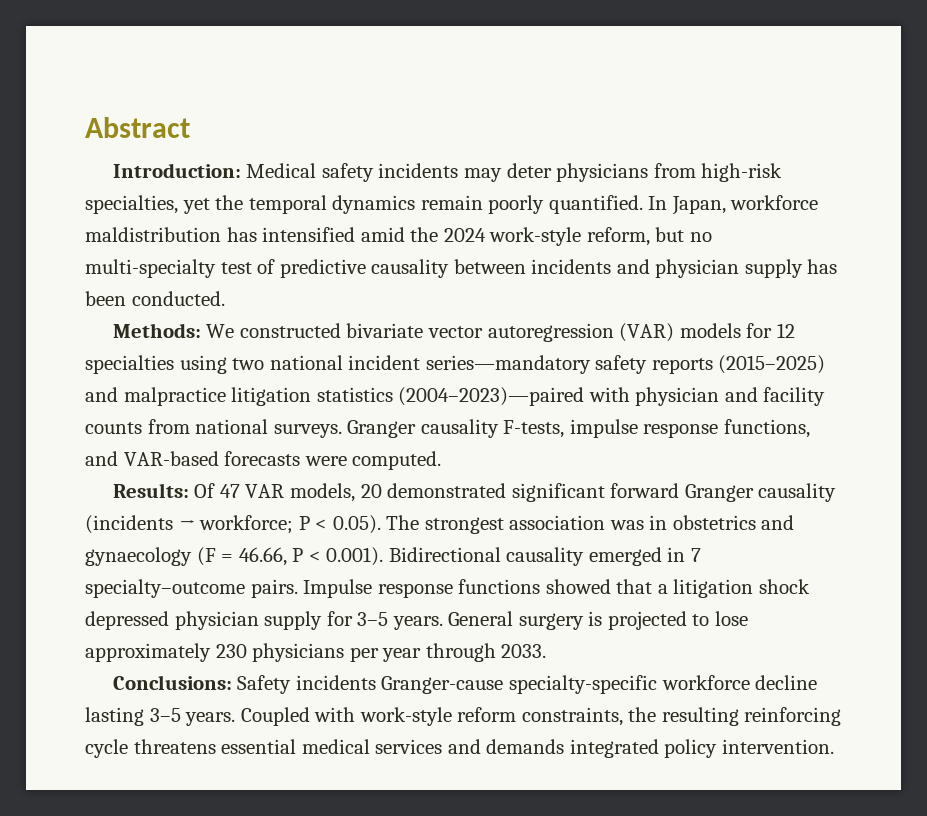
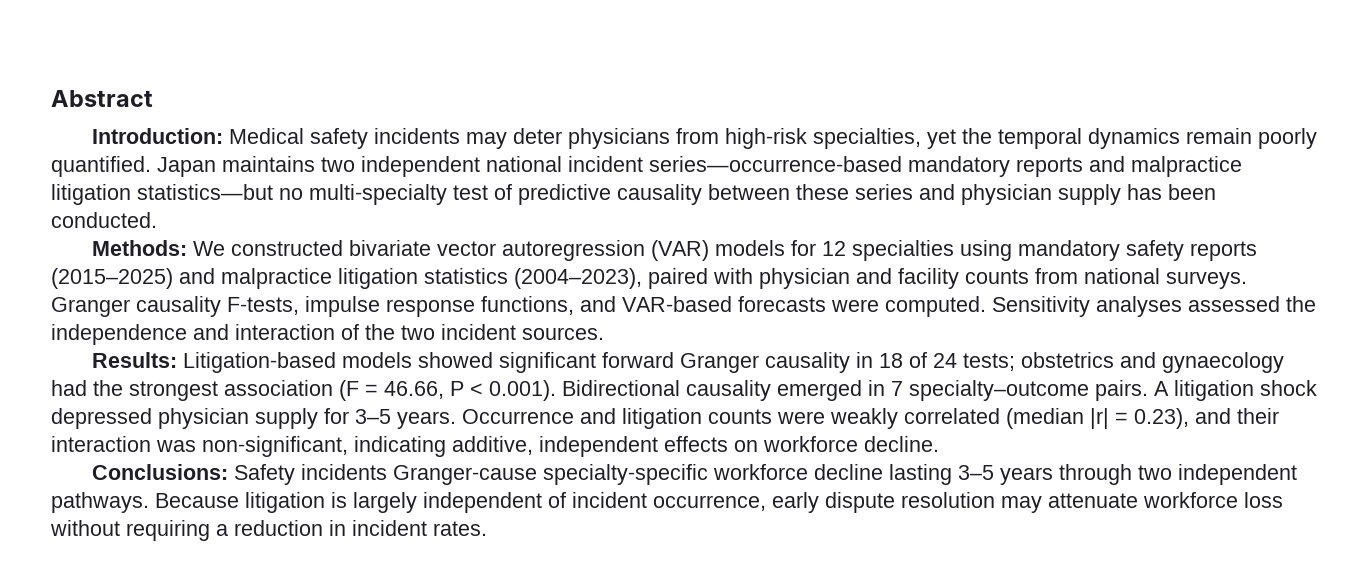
- In Japan, workforce maldistribution has intensified amid the 2024 work-style reform, but no multi-specialty test of predictive causality between incidents and physician supply has been conducted.
+ Japan maintains two independent national incident series—occurrence-based mandatory reports and malpractice litigation statistics—but no multi-specialty test of predictive causality between these series and physician supply has been conducted.
- Methods: We constructed bivariate vector autoregression (VAR) models for 12 specialties using two national incident series—mandatory safety reports (2015–2025) and malpractice litigation statistics (2004–2023)—paired with physician and facility counts from national surveys.
+ Methods: We constructed bivariate vector autoregression (VAR) models for 12 specialties using mandatory safety reports (2015–2025) and malpractice litigation statistics (2004–2023), paired with physician and facility counts from national surveys.
- Granger causality F-tests, impulse response functions, and VAR-based forecasts were computed.
- Results: Of 47 VAR models, 20 demonstrated significant forward Granger causality (incidents → workforce; P < 0.05). The strongest association was in obstetrics and gynaecology (F = 46.66, P < 0.001). Bidirectional causality emerged in 7 specialty–outcome pairs.
+ Granger causality F-tests, impulse response functions, and VAR-based forecasts were computed. Sensitivity analyses assessed the independence and interaction of the two incident sources.
+ Results: Litigation-based models showed significant forward Granger causality in 18 of 24 tests; obstetrics and gynaecology had the strongest association (F = 46.66, P < 0.001). Bidirectional causality emerged in 7 specialty–outcome pairs.
- Impulse response functions showed that a litigation shock depressed physician supply for 3–5 years.
+ A litigation shock depressed physician supply for 3–5 years.
- General surgery is projected to lose approximately 230 physicians per year through 2033.
+ Occurrence and litigation counts were weakly correlated (median |r| = 0.23), and their interaction was non-significant, indicating additive, independent effects on workforce decline.
- Conclusions: Safety incidents Granger-cause specialty-specific workforce decline lasting 3–5 years. Coupled with work-style reform constraints, the resulting reinforcing cycle threatens essential medical services and demands integrated policy intervention.
+ Conclusions: Safety incidents Granger-cause specialty-specific workforce decline lasting 3–5 years through two independent pathways. Because litigation is largely independent of incident occurrence, early dispute resolution may attenuate workforce loss without requiring a reduction in incident rates.

